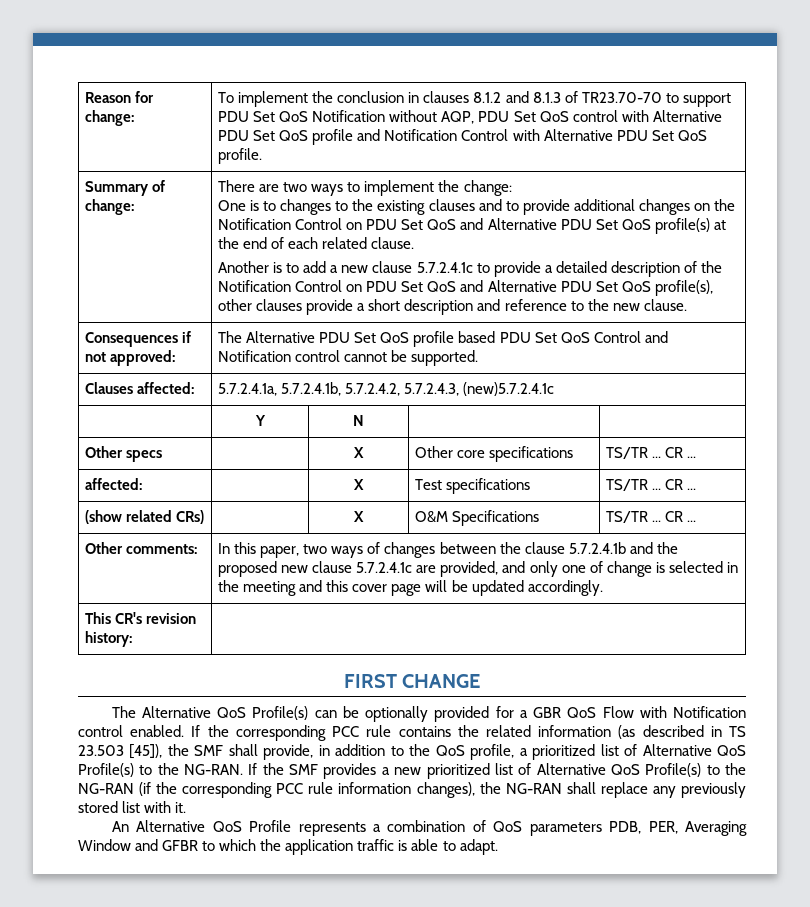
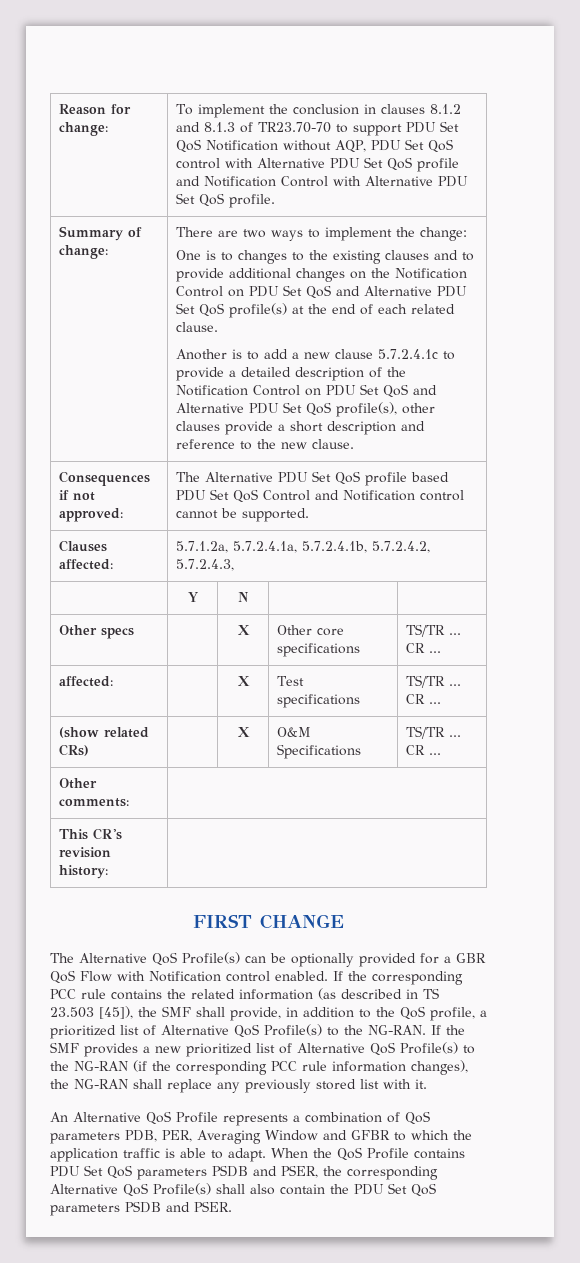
- Clauses affected: | 5.7.2.4.1a, 5.7.2.4.1b, 5.7.2.4.2, 5.7.2.4.3, (new)5.7.2.4.1c
+ Clauses affected: | 5.7.1.2a, 5.7.2.4.1a, 5.7.2.4.1b, 5.7.2.4.2, 5.7.2.4.3,
- Other comments: | In this paper, two ways of changes between the clause 5.7.2.4.1b and the proposed new clause 5.7.2.4.1c are provided, and only one of change is selected in the meeting and this cover page will be updated accordingly.
+ Other comments: |
+ When the QoS Profile contains PDU Set QoS parameters PSDB and PSER, the corresponding Alternative QoS Profile(s) shall also contain the PDU Set QoS parameters PSDB and PSER.

